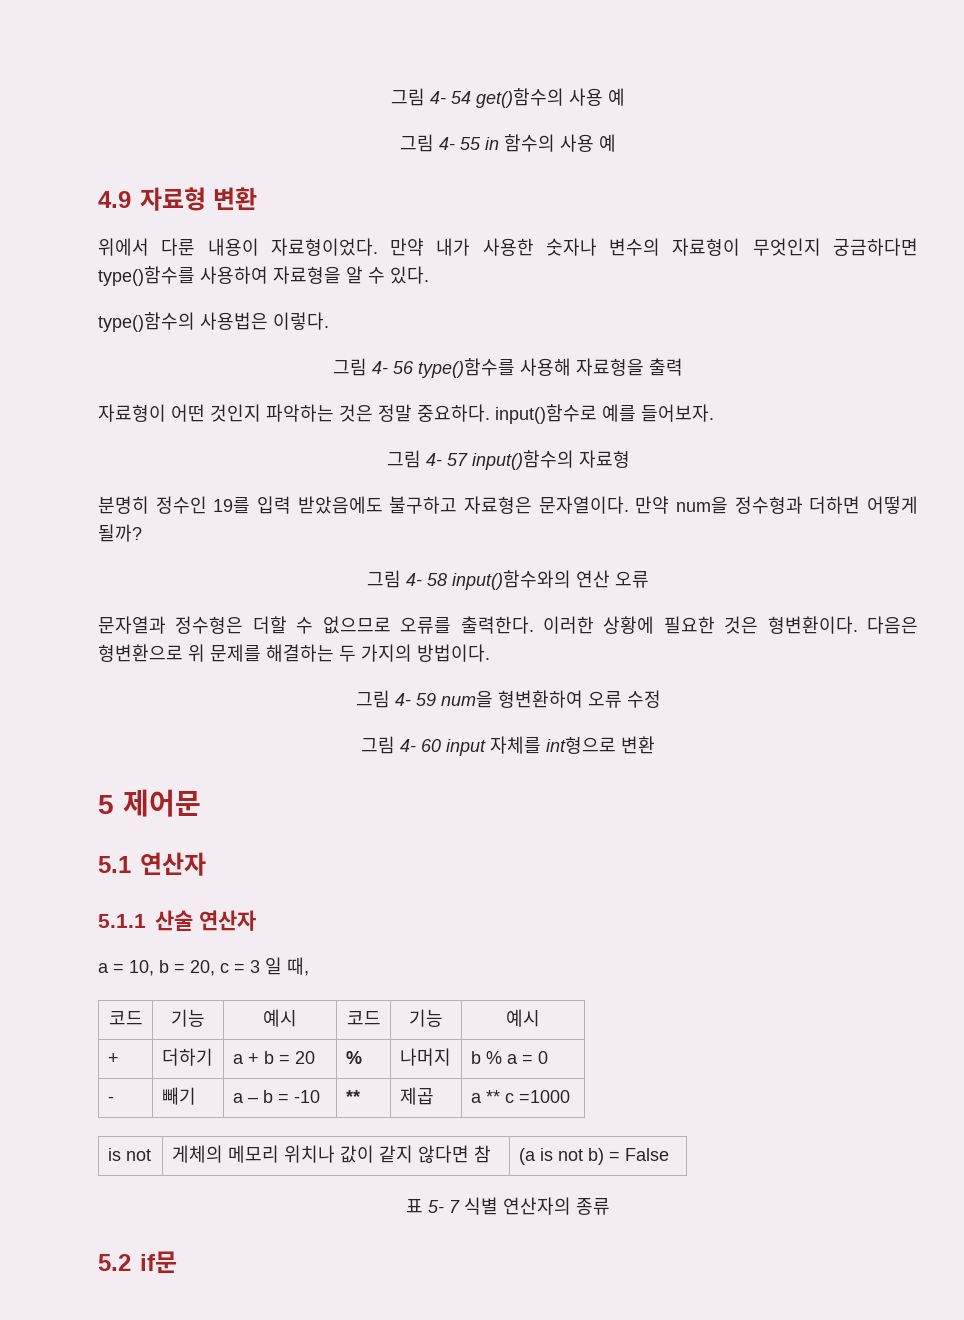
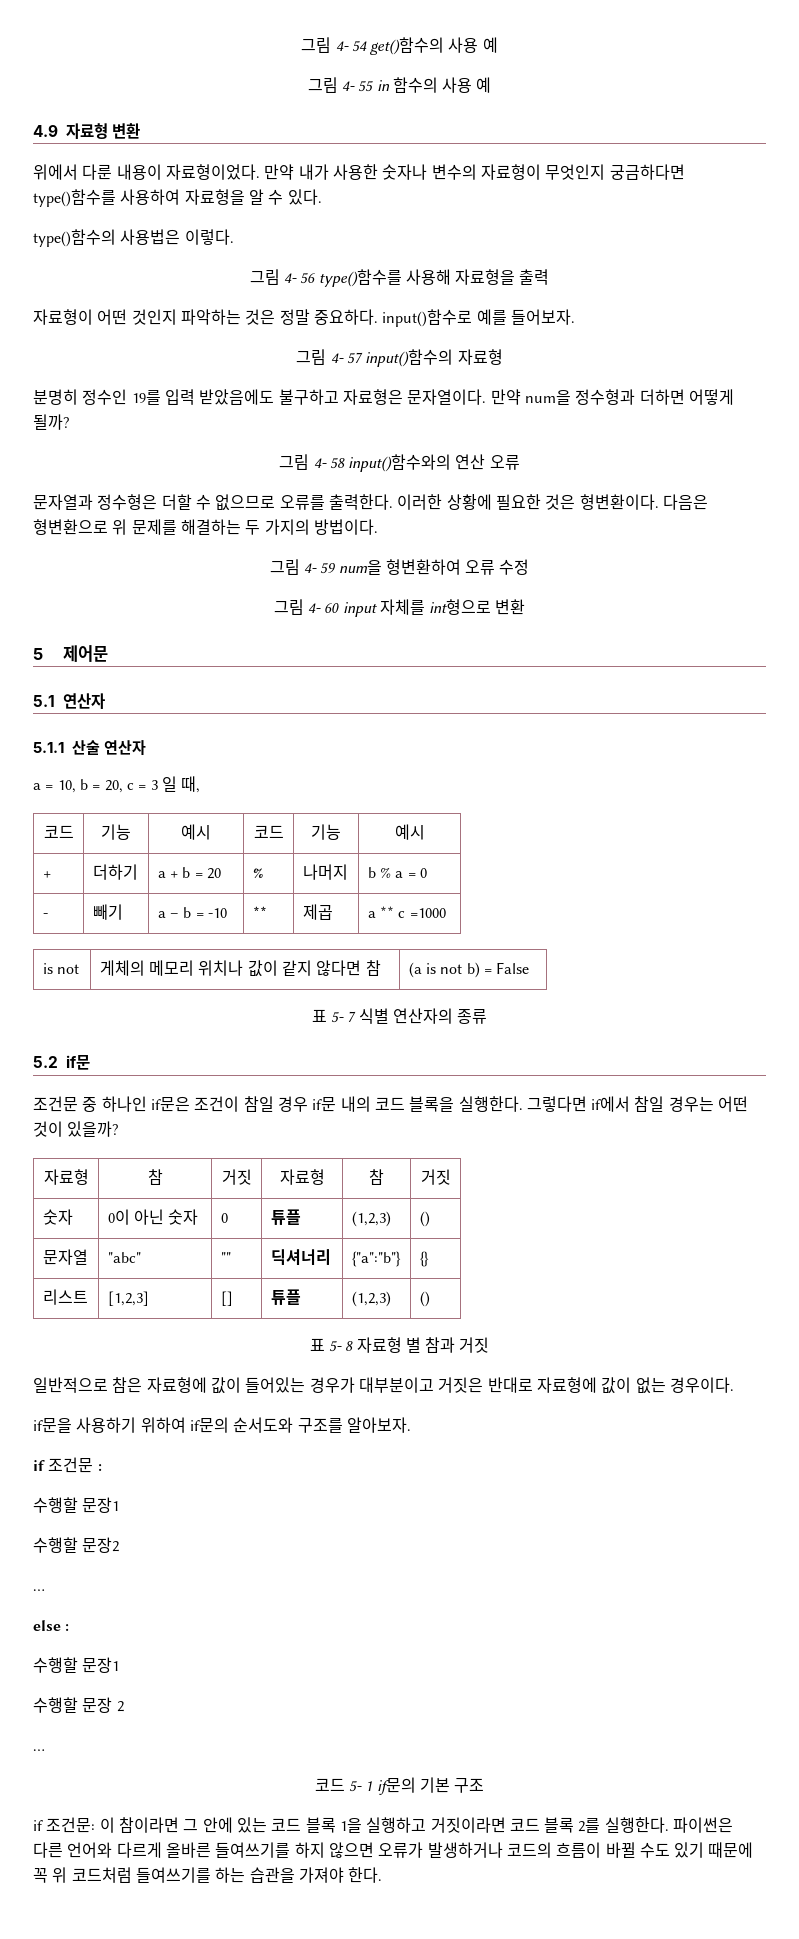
+ 조건문 중 하나인 if문은 조건이 참일 경우 if문 내의 코드 블록을 실행한다. 그렇다면 if에서 참일 경우는 어떤 것이 있을까?
+ 자료형 | 참 | 거짓 | 자료형 | 참 | 거짓
+ 숫자 | 0이 아닌 숫자 | 0 | 튜플 | (1,2,3) | ()
+ 문자열 | "abc" | "" | 딕셔너리 | {"a":"b"} | {}
+ 리스트 | [1,2,3] | [] | 튜플 | (1,2,3) | ()
+ 표 5- 8 자료형 별 참과 거짓
+ 일반적으로 참은 자료형에 값이 들어있는 경우가 대부분이고 거짓은 반대로 자료형에 값이 없는 경우이다.
+ if문을 사용하기 위하여 if문의 순서도와 구조를 알아보자.
+ if 조건문 :
+ 수행할 문장1
+ 수행할 문장2
+ …
+ else :
+ 수행할 문장1
+ 수행할 문장 2
+ …
+ 코드 5- 1 if문의 기본 구조
+ if 조건문: 이 참이라면 그 안에 있는 코드 블록 1을 실행하고 거짓이라면 코드 블록 2를 실행한다. 파이썬은 다른 언어와 다르게 올바른 들여쓰기를 하지 않으면 오류가 발생하거나 코드의 흐름이 바뀔 수도 있기 때문에 꼭 위 코드처럼 들여쓰기를 하는 습관을 가져야 한다.

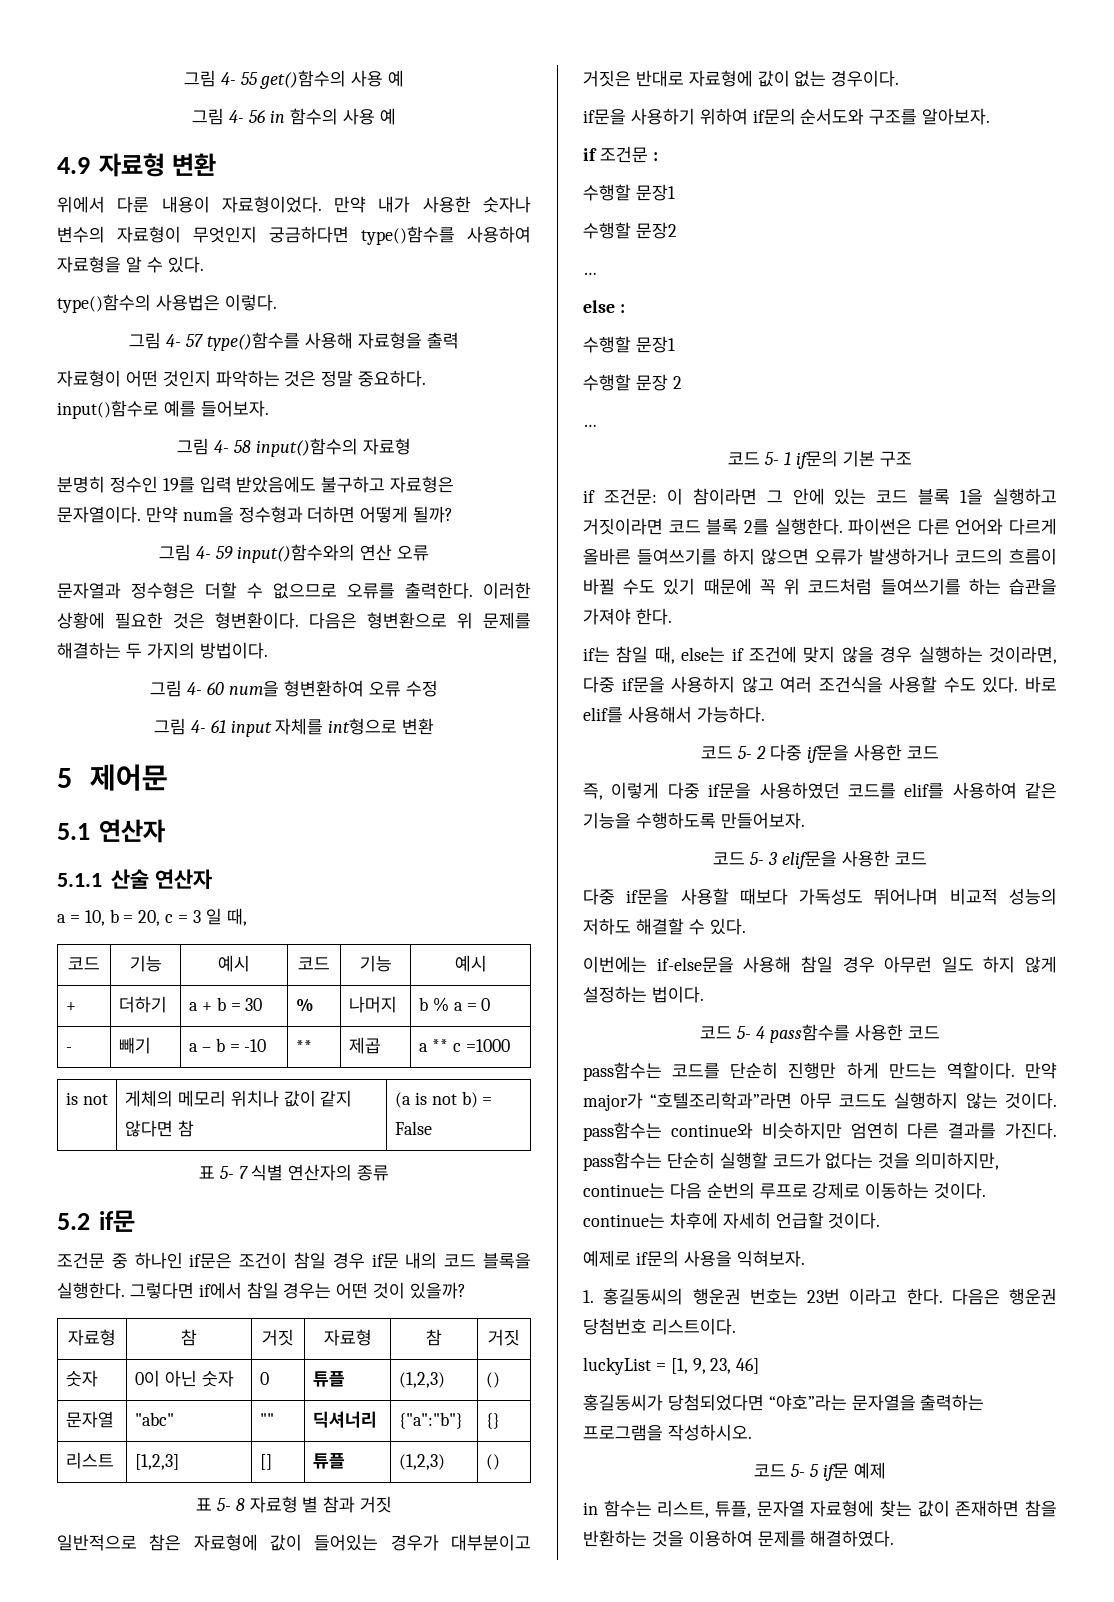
- 그림 4- 54 get()함수의 사용 예
+ 그림 4- 55 get()함수의 사용 예
- 그림 4- 55 in 함수의 사용 예
+ 그림 4- 56 in 함수의 사용 예
- 그림 4- 56 type()함수를 사용해 자료형을 출력
+ 그림 4- 57 type()함수를 사용해 자료형을 출력
- 그림 4- 57 input()함수의 자료형
+ 그림 4- 58 input()함수의 자료형
- 그림 4- 58 input()함수와의 연산 오류
+ 그림 4- 59 input()함수와의 연산 오류
- 그림 4- 59 num을 형변환하여 오류 수정
+ 그림 4- 60 num을 형변환하여 오류 수정
- 그림 4- 60 input 자체를 int형으로 변환
+ 그림 4- 61 input 자체를 int형으로 변환
- + | 더하기 | a + b = 20 | % | 나머지 | b % a = 0
+ + | 더하기 | a + b = 30 | % | 나머지 | b % a = 0
+ if는 참일 때, else는 if 조건에 맞지 않을 경우 실행하는 것이라면, 다중 if문을 사용하지 않고 여러 조건식을 사용할 수도 있다. 바로 elif를 사용해서 가능하다.
+ 코드 5- 2 다중 if문을 사용한 코드
+ 즉, 이렇게 다중 if문을 사용하였던 코드를 elif를 사용하여 같은 기능을 수행하도록 만들어보자.
+ 코드 5- 3 elif문을 사용한 코드
+ 다중 if문을 사용할 때보다 가독성도 뛰어나며 비교적 성능의 저하도 해결할 수 있다.
+ 이번에는 if-else문을 사용해 참일 경우 아무런 일도 하지 않게 설정하는 법이다.
+ 코드 5- 4 pass함수를 사용한 코드
+ pass함수는 코드를 단순히 진행만 하게 만드는 역할이다. 만약 major가 “호텔조리학과”라면 아무 코드도 실행하지 않는 것이다. pass함수는 continue와 비슷하지만 엄연히 다른 결과를 가진다. pass함수는 단순히 실행할 코드가 없다는 것을 의미하지만, continue는 다음 순번의 루프로 강제로 이동하는 것이다. continue는 차후에 자세히 언급할 것이다.
+ 예제로 if문의 사용을 익혀보자.
+ 1. 홍길동씨의 행운권 번호는 23번 이라고 한다. 다음은 행운권 당첨번호 리스트이다.
+ luckyList = [1, 9, 23, 46]
+ 홍길동씨가 당첨되었다면 “야호”라는 문자열을 출력하는 프로그램을 작성하시오.
+ 코드 5- 5 if문 예제
+ in 함수는 리스트, 튜플, 문자열 자료형에 찾는 값이 존재하면 참을 반환하는 것을 이용하여 문제를 해결하였다.

